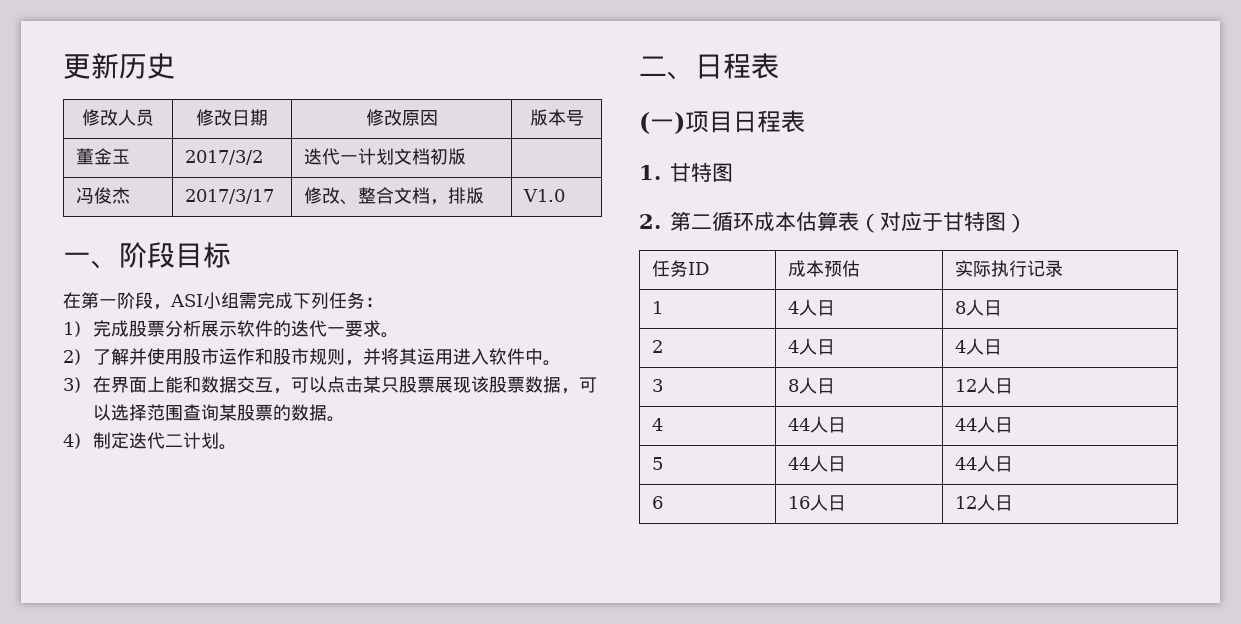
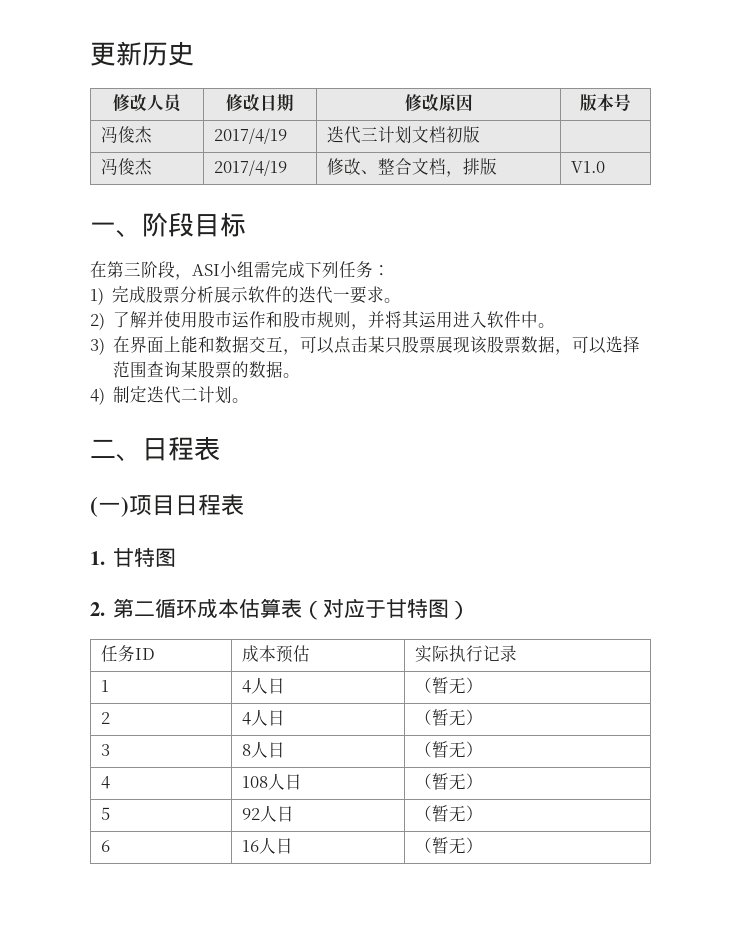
- 董金玉 | 2017/3/2 | 迭代一计划文档初版 |
+ 冯俊杰 | 2017/4/19 | 迭代三计划文档初版 |
- 冯俊杰 | 2017/3/17 | 修改、整合文档，排版 | V1.0
+ 冯俊杰 | 2017/4/19 | 修改、整合文档，排版 | V1.0
- 在第一阶段，ASI小组需完成下列任务：
+ 在第三阶段，ASI小组需完成下列任务：
- 1 | 4人日 | 8人日
+ 1 | 4人日 | （暂无）
- 2 | 4人日 | 4人日
+ 2 | 4人日 | （暂无）
- 3 | 8人日 | 12人日
+ 3 | 8人日 | （暂无）
- 4 | 44人日 | 44人日
+ 4 | 108人日 | （暂无）
- 5 | 44人日 | 44人日
+ 5 | 92人日 | （暂无）
- 6 | 16人日 | 12人日
+ 6 | 16人日 | （暂无）

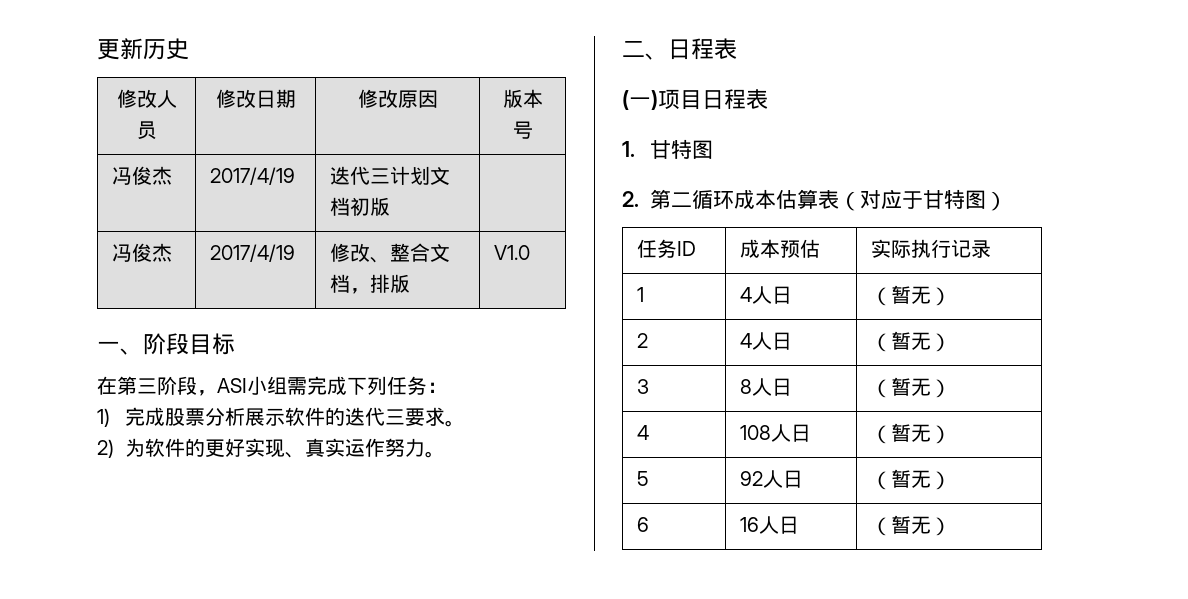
- 1)完成股票分析展示软件的迭代一要求。
+ 1)完成股票分析展示软件的迭代三要求。
- 2)了解并使用股市运作和股市规则，并将其运用进入软件中。
- 3)在界面上能和数据交互，可以点击某只股票展现该股票数据，可以选择范围查询某股票的数据。
- 4)制定迭代二计划。
+ 2)为软件的更好实现、真实运作努力。

